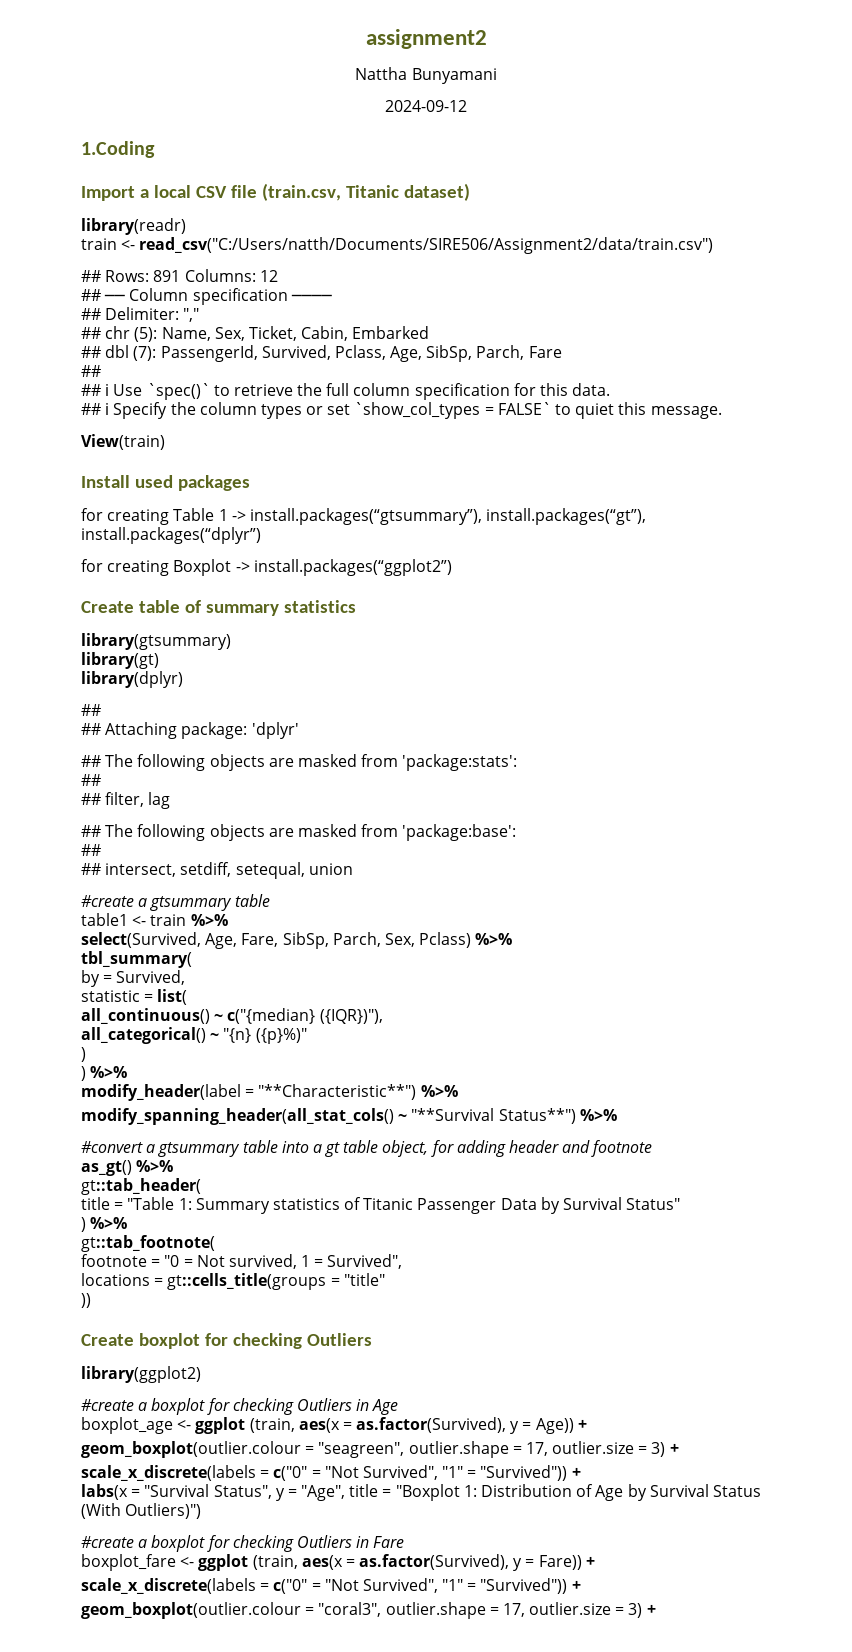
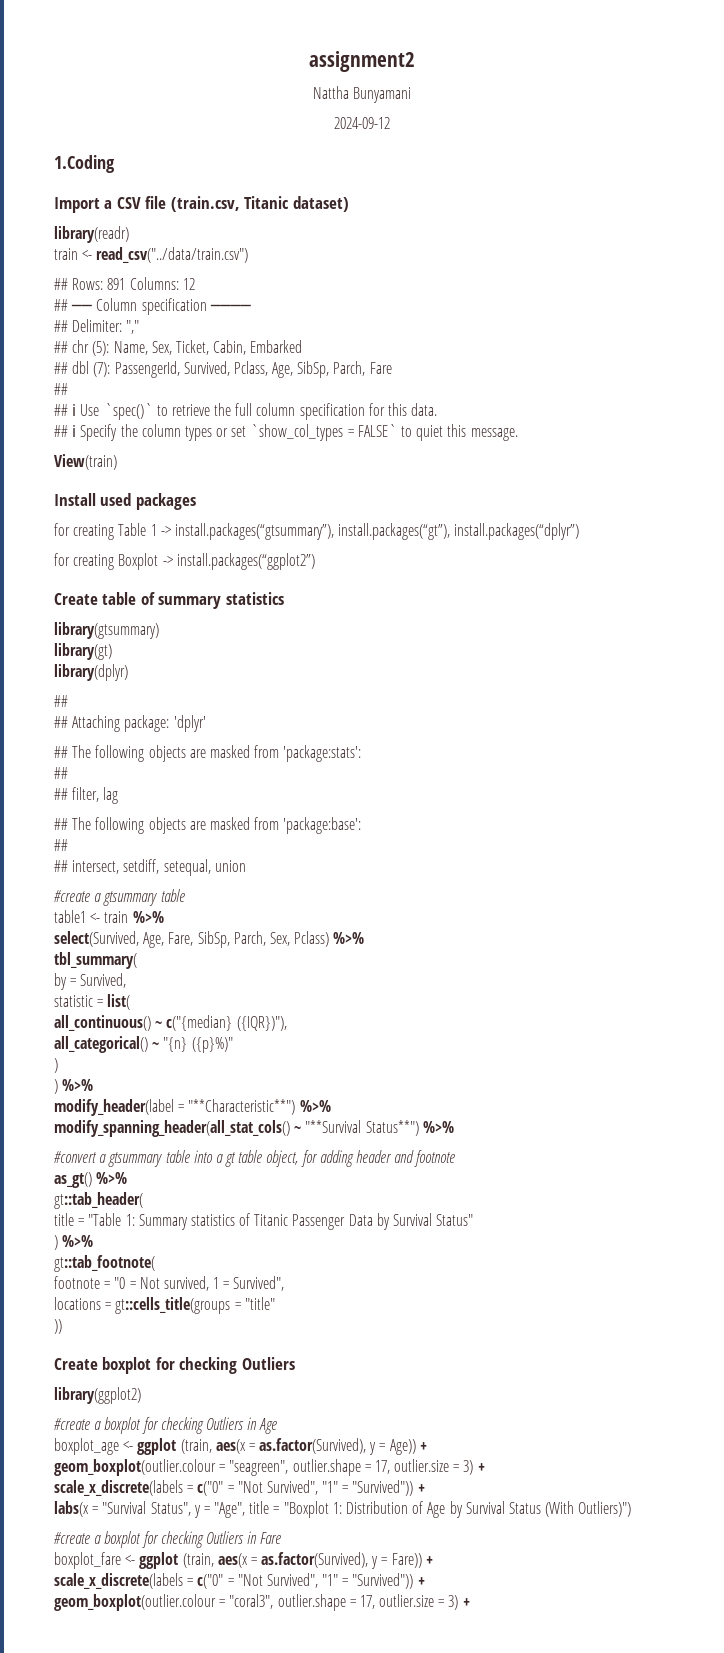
- Import a local CSV file (train.csv, Titanic dataset)
+ Import a CSV file (train.csv, Titanic dataset)
- train <- read_csv("C:/Users/natth/Documents/SIRE506/Assignment2/data/train.csv")
+ train <- read_csv("../data/train.csv")

